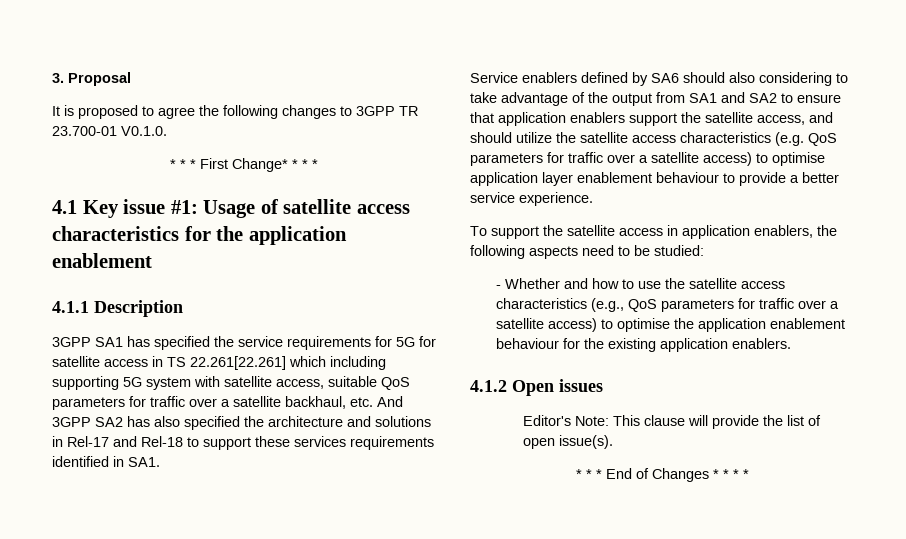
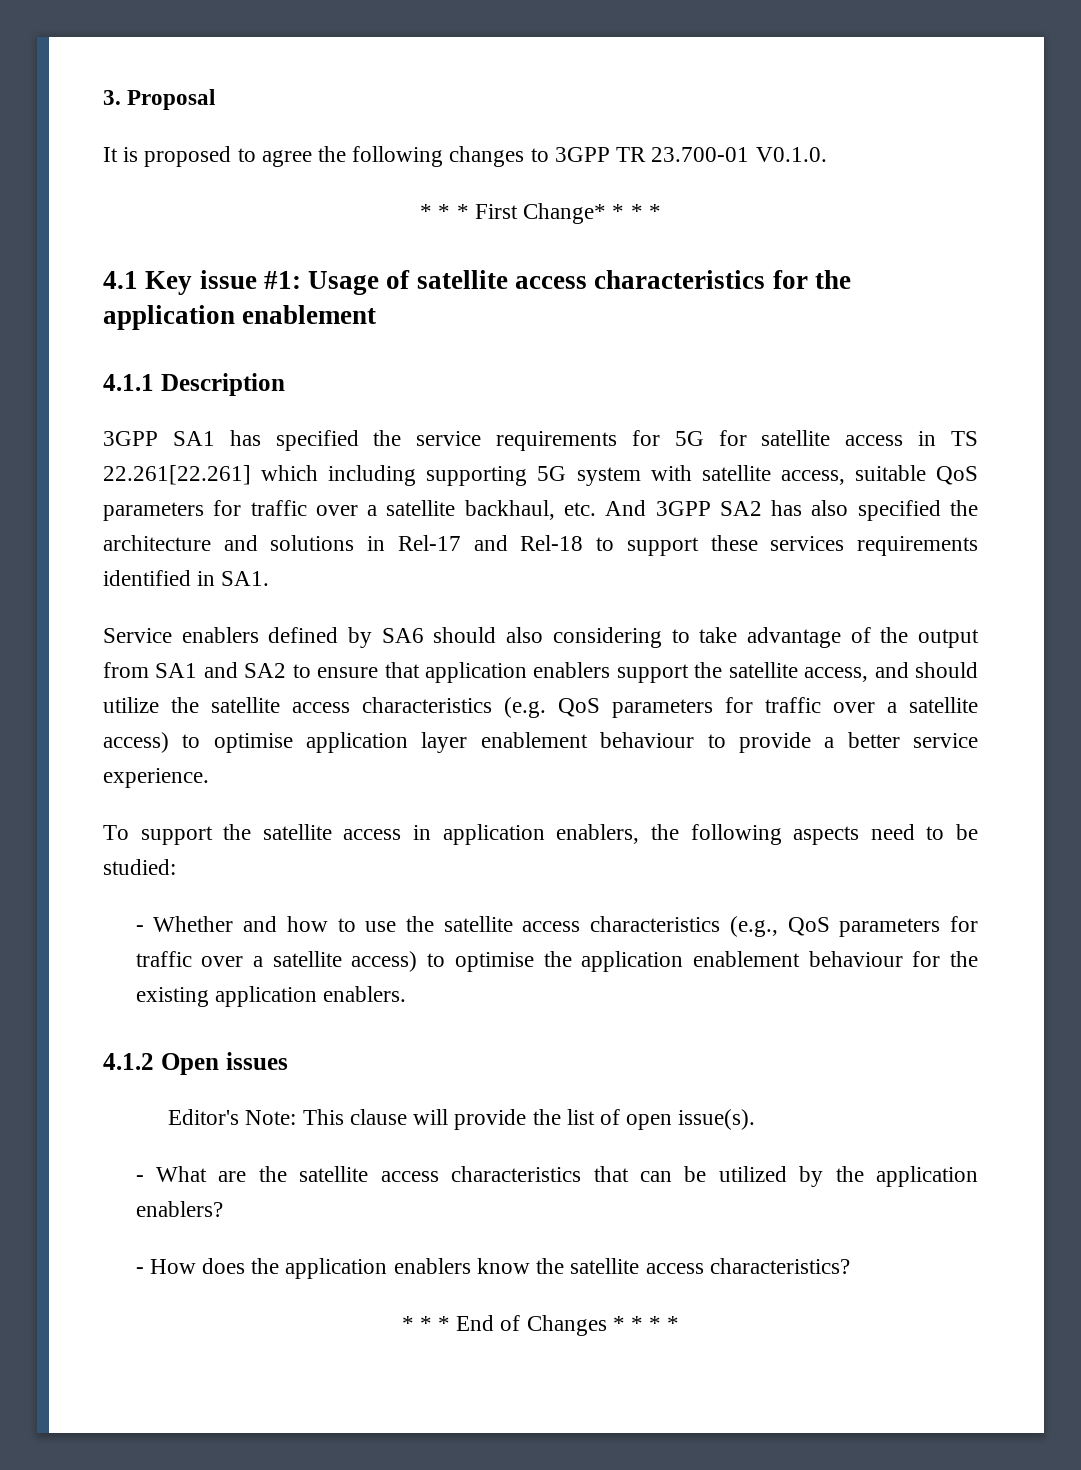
+ - What are the satellite access characteristics that can be utilized by the application enablers?
+ - How does the application enablers know the satellite access characteristics?

